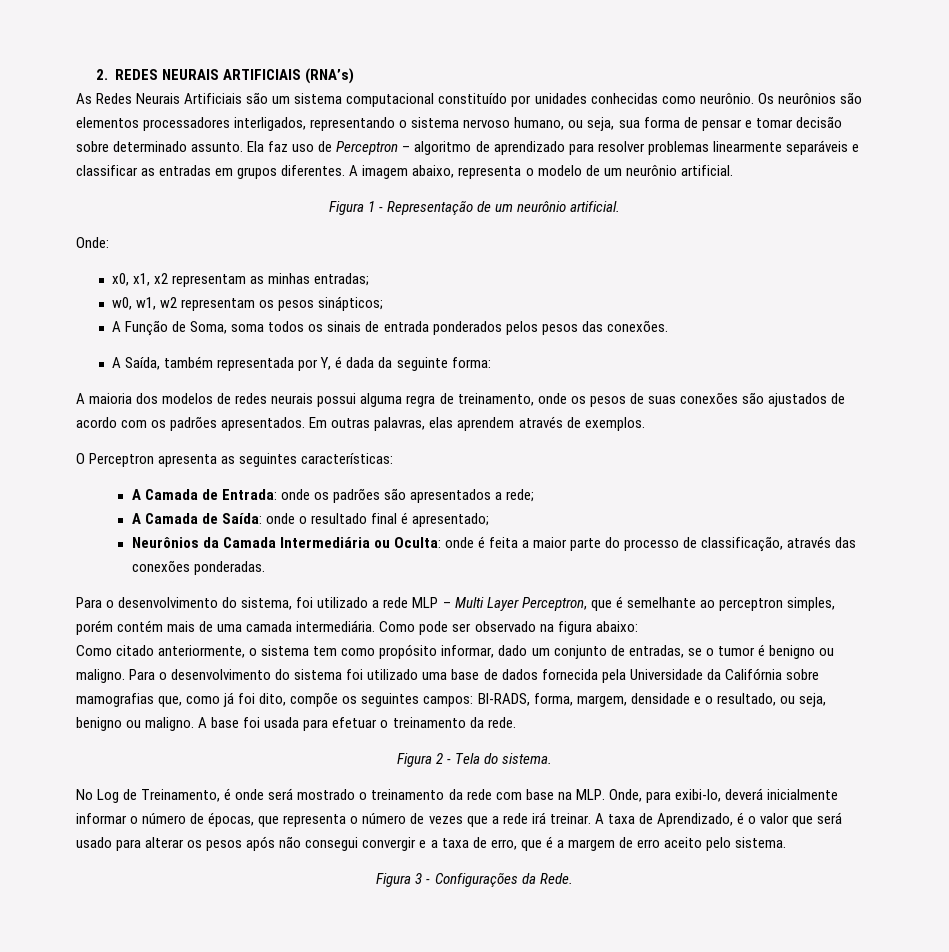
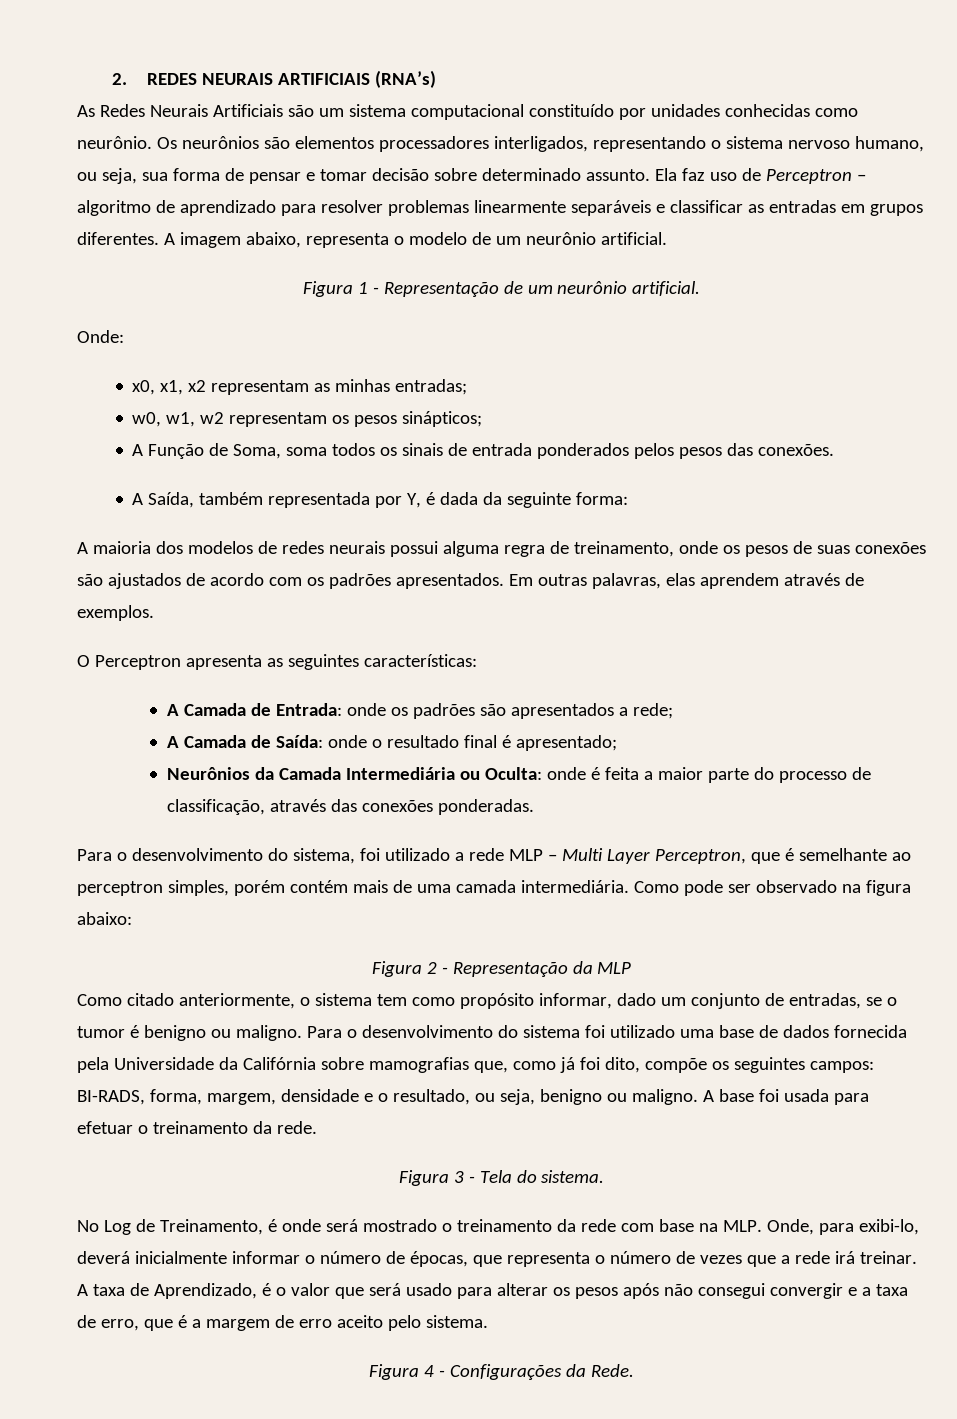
+ Figura 2 - Representação da MLP
- Figura 2 - Tela do sistema.
+ Figura 3 - Tela do sistema.
- Figura 3 - Configurações da Rede.
+ Figura 4 - Configurações da Rede.

